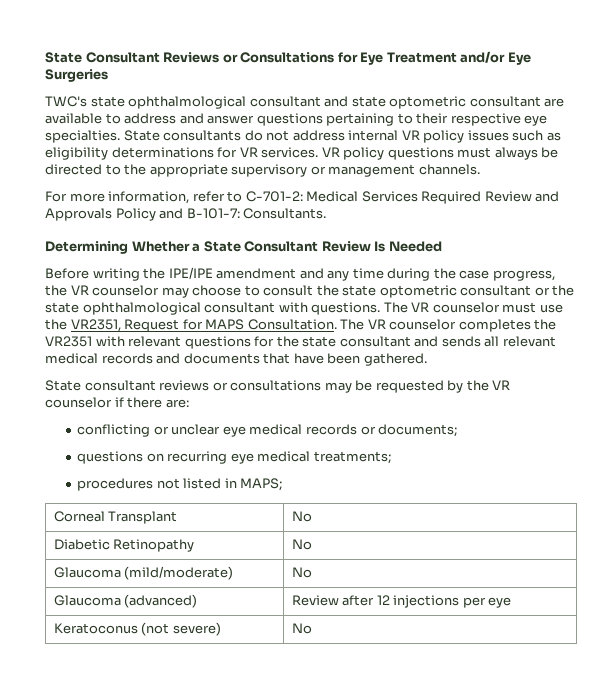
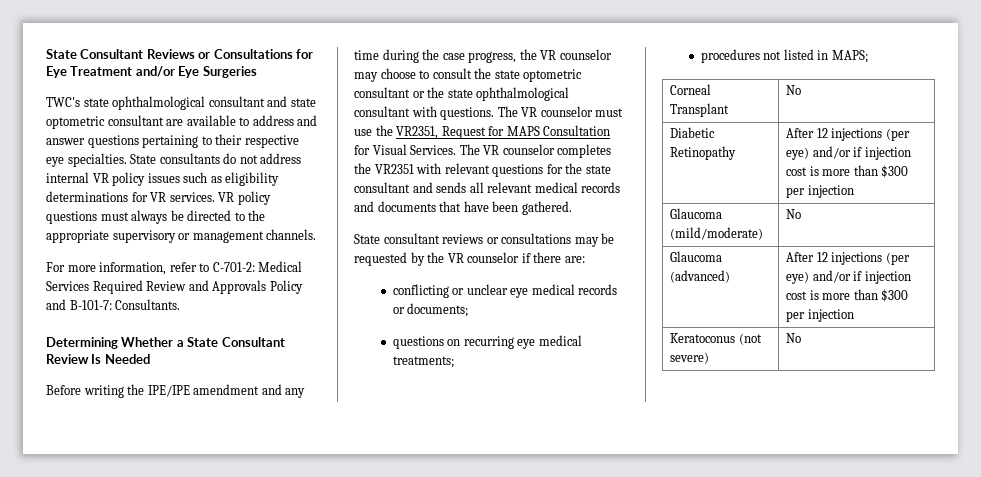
- The VR counselor must use the VR2351, Request for MAPS Consultation.
+ The VR counselor must use the VR2351, Request for MAPS Consultation for Visual Services.
- Diabetic Retinopathy | No
+ Diabetic Retinopathy | After 12 injections (per eye) and/or if injection cost is more than $300 per injection
- Glaucoma (advanced) | Review after 12 injections per eye
+ Glaucoma (advanced) | After 12 injections (per eye) and/or if injection cost is more than $300 per injection

